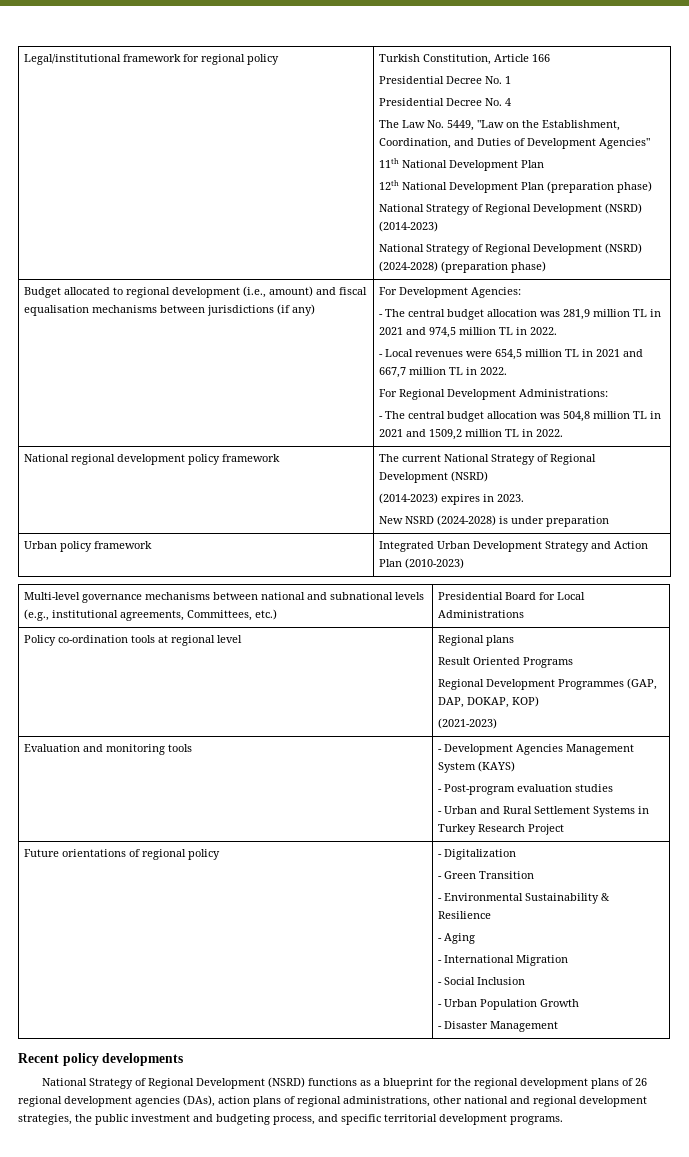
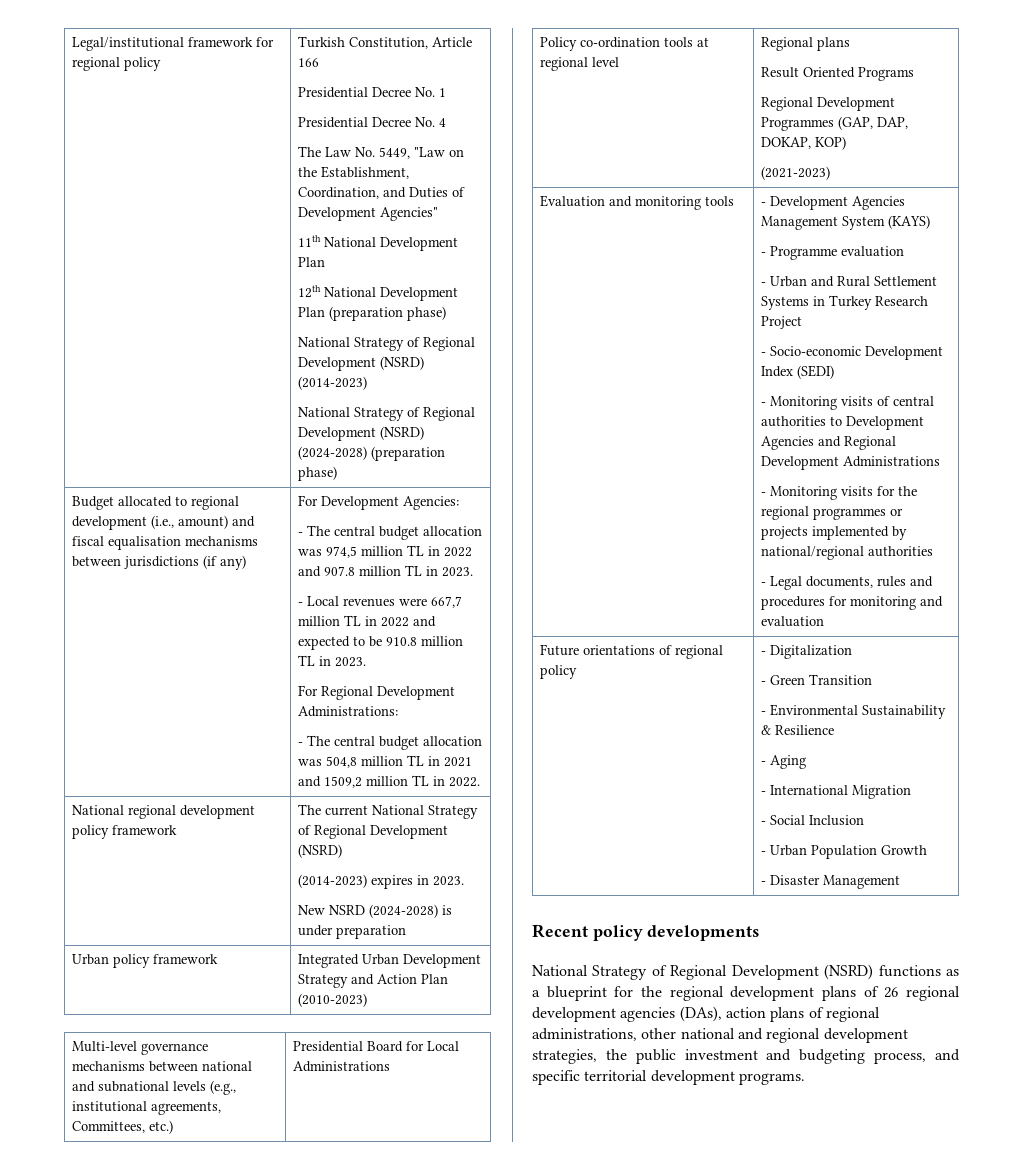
- - The central budget allocation was 281,9 million TL in 2021 and 974,5 million TL in 2022.
- - Local revenues were 654,5 million TL in 2021 and 667,7 million TL in 2022.
+ - The central budget allocation was 974,5 million TL in 2022 and 907.8 million TL in 2023.
+ - Local revenues were 667,7 million TL in 2022 and expected to be 910.8 million TL in 2023.
- - Post-program evaluation studies
+ - Programme evaluation
+ - Socio-economic Development Index (SEDI)
+ - Monitoring visits of central authorities to Development Agencies and Regional Development Administrations
+ - Monitoring visits for the regional programmes or projects implemented by national/regional authorities
+ - Legal documents, rules and procedures for monitoring and evaluation

